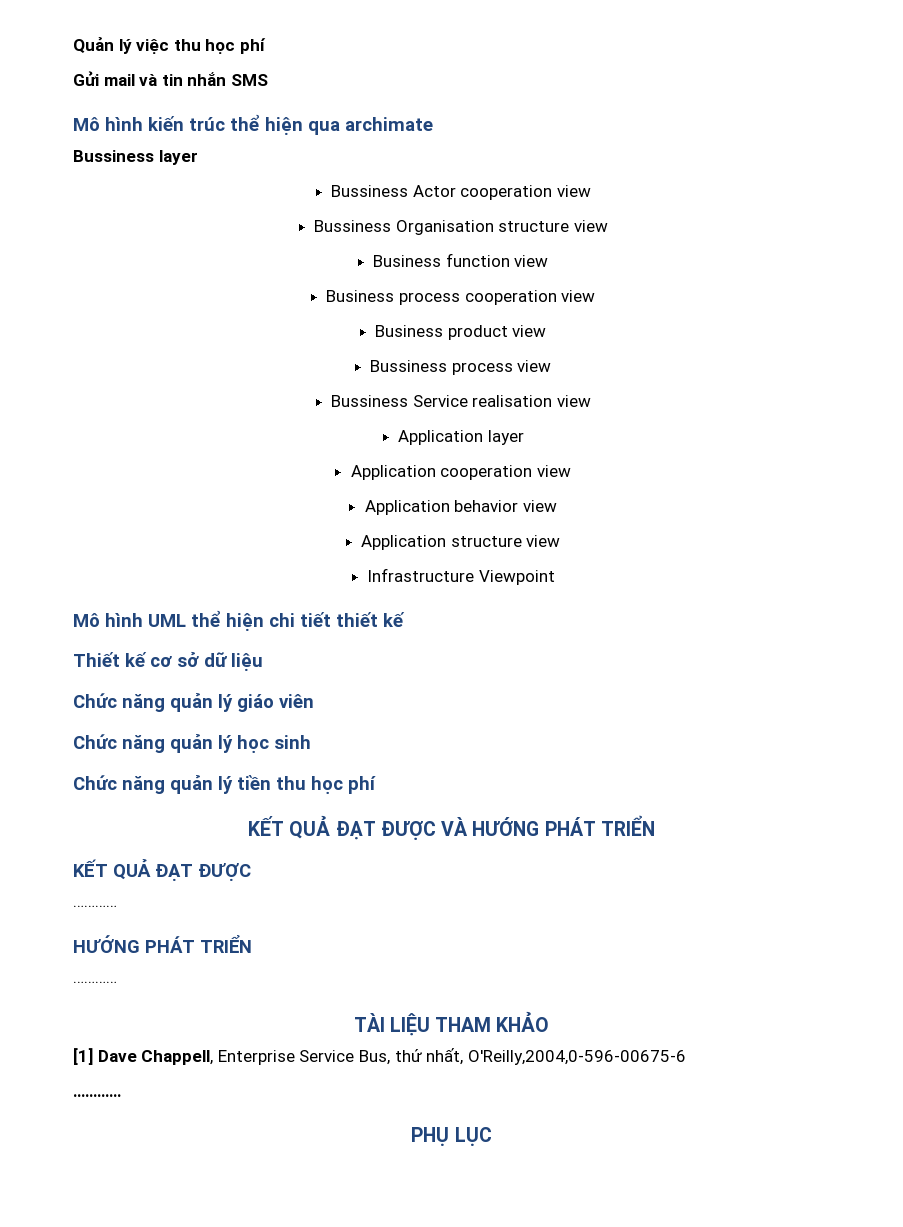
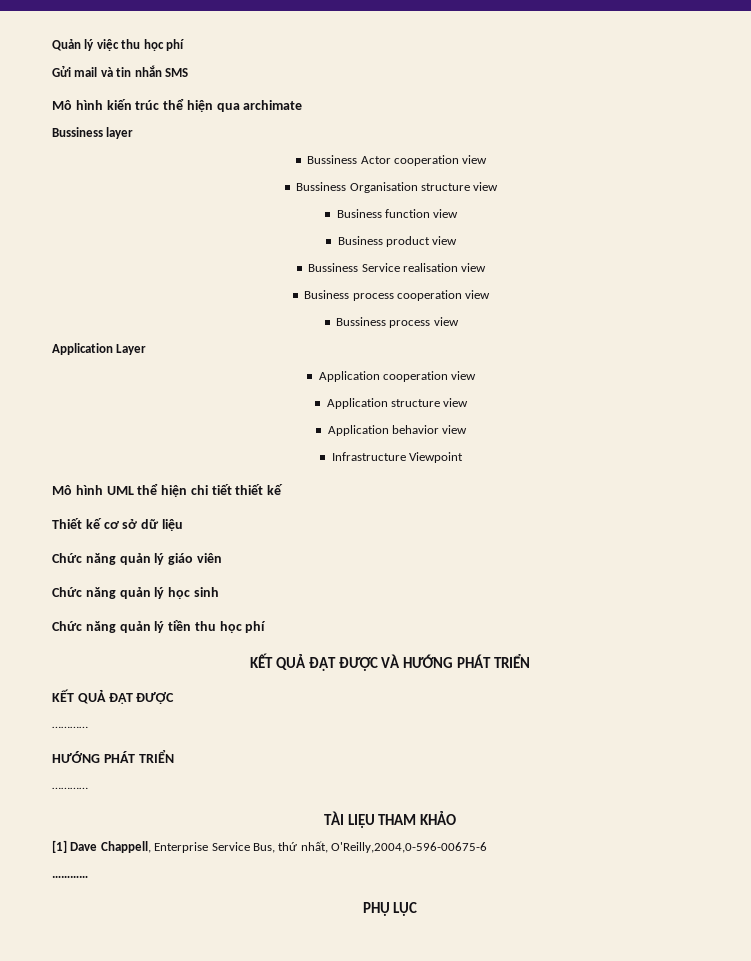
- Business process cooperation view
- Bussiness process view
- Application layer
+ Business process cooperation view
+ Bussiness process view
+ Application Layer
+ Application structure view
  Application behavior view
- Application structure view

